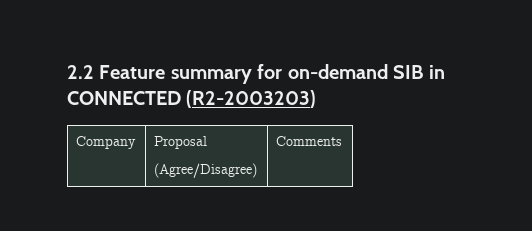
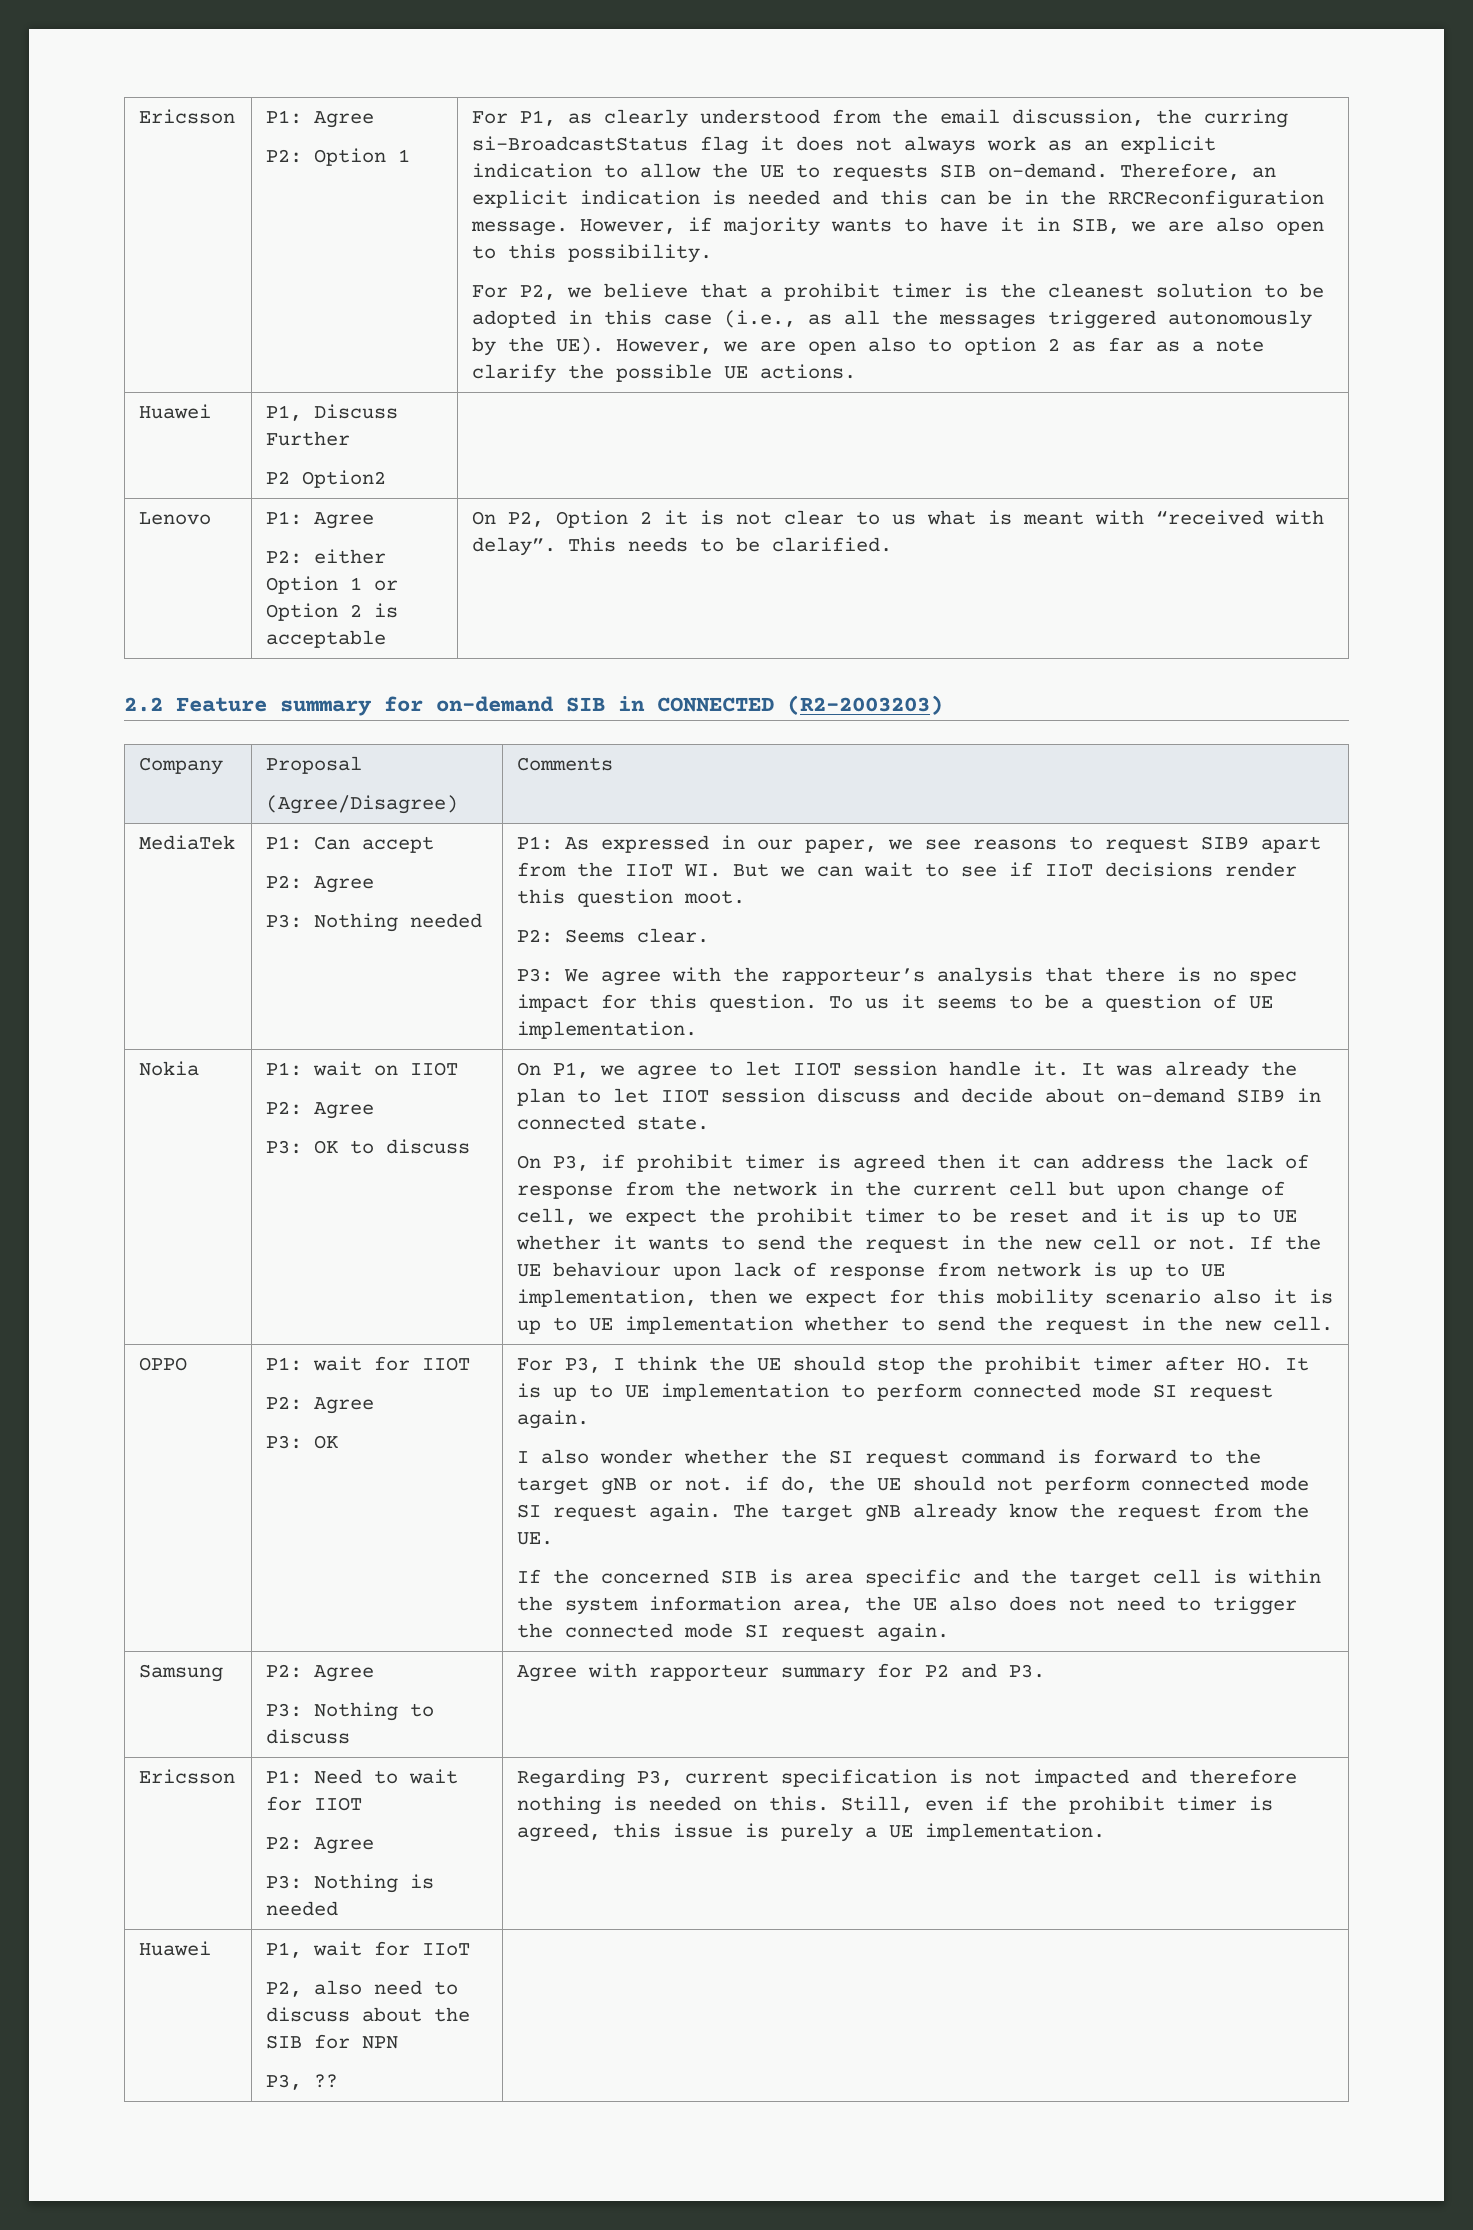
+ Ericsson | P1: Agree
+ P2: Option 1 | For P1, as clearly understood from the email discussion, the curring si-BroadcastStatus flag it does not always work as an explicit indication to allow the UE to requests SIB on-demand. Therefore, an explicit indication is needed and this can be in the RRCReconfiguration message. However, if majority wants to have it in SIB, we are also open to this possibility.
+ For P2, we believe that a prohibit timer is the cleanest solution to be adopted in this case (i.e., as all the messages triggered autonomously by the UE). However, we are open also to option 2 as far as a note clarify the possible UE actions.
+ Huawei | P1, Discuss Further
+ P2 Option2 |
+ Lenovo | P1: Agree
+ P2: either Option 1 or Option 2 is acceptable | On P2, Option 2 it is not clear to us what is meant with “received with delay”. This needs to be clarified.
+ MediaTek | P1: Can accept
+ P2: Agree
+ P3: Nothing needed | P1: As expressed in our paper, we see reasons to request SIB9 apart from the IIoT WI. But we can wait to see if IIoT decisions render this question moot.
+ P2: Seems clear.
+ P3: We agree with the rapporteur’s analysis that there is no spec impact for this question. To us it seems to be a question of UE implementation.
+ Nokia | P1: wait on IIOT
+ P2: Agree
+ P3: OK to discuss | On P1, we agree to let IIOT session handle it. It was already the plan to let IIOT session discuss and decide about on-demand SIB9 in connected state.
+ On P3, if prohibit timer is agreed then it can address the lack of response from the network in the current cell but upon change of cell, we expect the prohibit timer to be reset and it is up to UE whether it wants to send the request in the new cell or not. If the UE behaviour upon lack of response from network is up to UE implementation, then we expect for this mobility scenario also it is up to UE implementation whether to send the request in the new cell.
+ OPPO | P1: wait for IIOT
+ P2: Agree
+ P3: OK | For P3, I think the UE should stop the prohibit timer after HO. It is up to UE implementation to perform connected mode SI request again.
+ I also wonder whether the SI request command is forward to the target gNB or not. if do, the UE should not perform connected mode SI request again. The target gNB already know the request from the UE.
+ If the concerned SIB is area specific and the target cell is within the system information area, the UE also does not need to trigger the connected mode SI request again.
+ Samsung | P2: Agree
+ P3: Nothing to discuss | Agree with rapporteur summary for P2 and P3.
+ Ericsson | P1: Need to wait for IIOT
+ P2: Agree
+ P3: Nothing is needed | Regarding P3, current specification is not impacted and therefore nothing is needed on this. Still, even if the prohibit timer is agreed, this issue is purely a UE implementation.
+ Huawei | P1, wait for IIoT
+ P2, also need to discuss about the SIB for NPN
+ P3, ?? |

